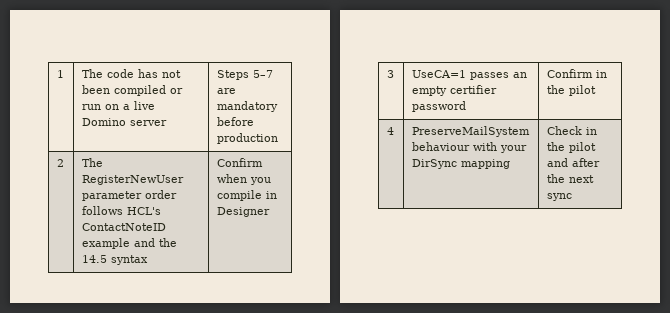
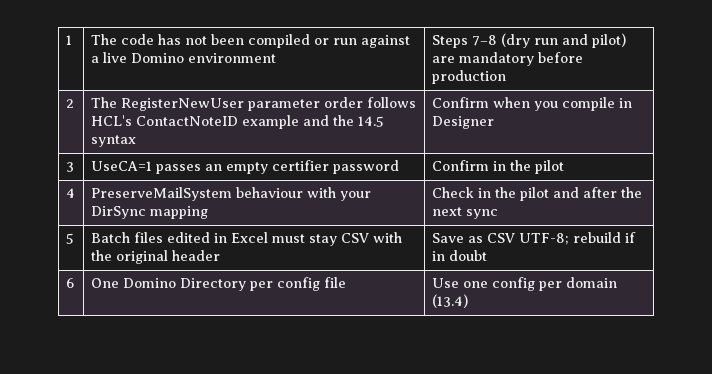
- 1 | The code has not been compiled or run on a live Domino server | Steps 5–7 are mandatory before production
+ 1 | The code has not been compiled or run against a live Domino environment | Steps 7–8 (dry run and pilot) are mandatory before production
+ 5 | Batch files edited in Excel must stay CSV with the original header | Save as CSV UTF-8; rebuild if in doubt
+ 6 | One Domino Directory per config file | Use one config per domain (13.4)

